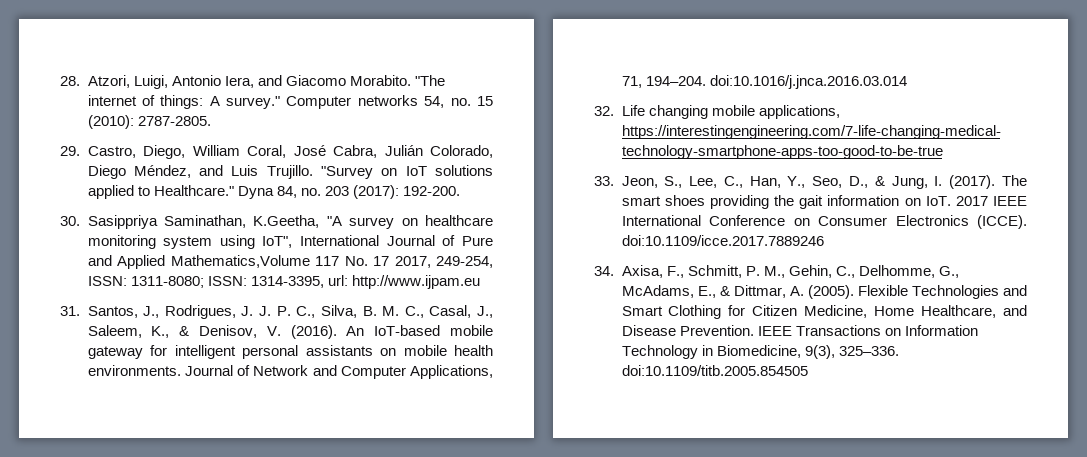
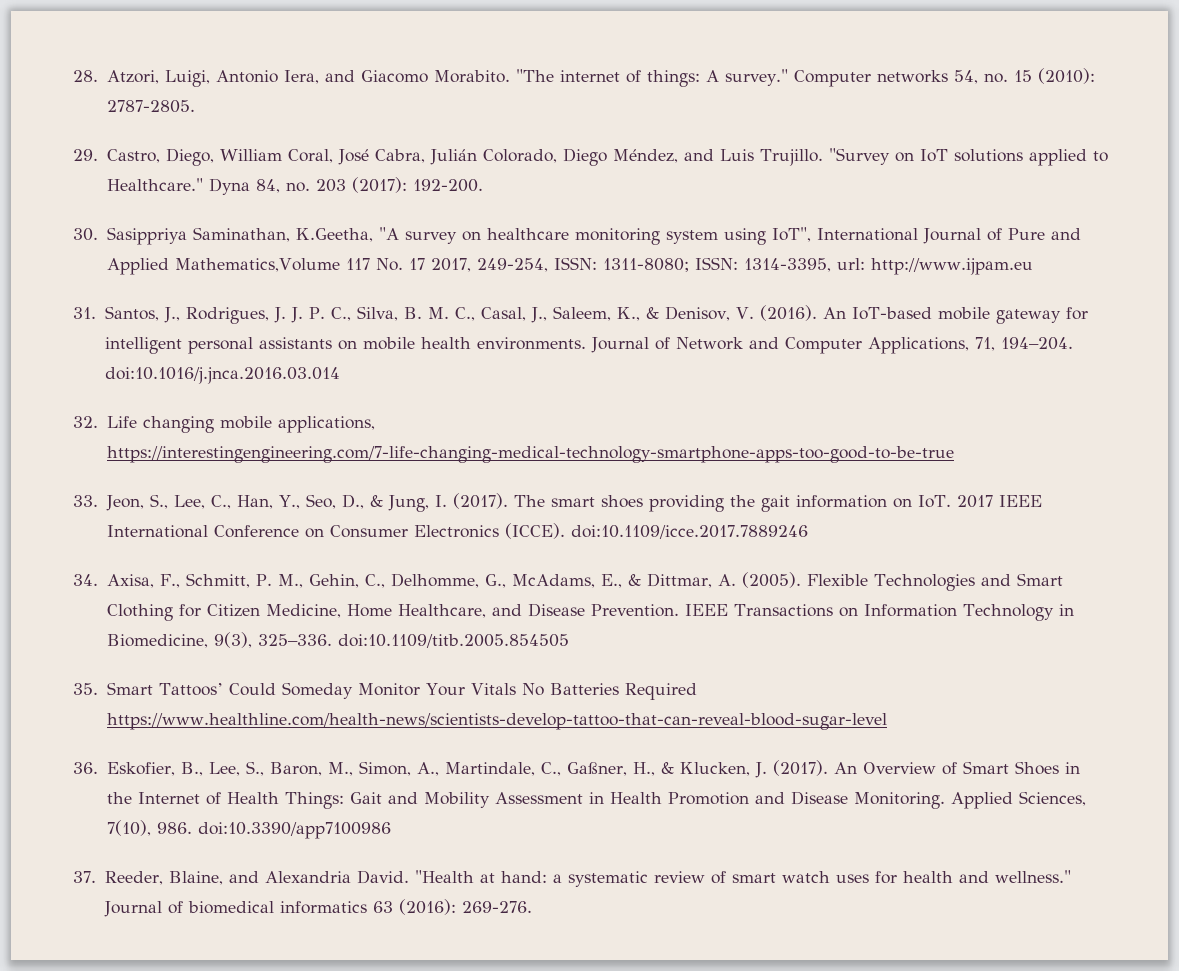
+ 35. Smart Tattoos’ Could Someday Monitor Your Vitals No Batteries Required https://www.healthline.com/health-news/scientists-develop-tattoo-that-can-reveal-blood-sugar-level
+ 36. Eskofier, B., Lee, S., Baron, M., Simon, A., Martindale, C., Gaßner, H., & Klucken, J. (2017). An Overview of Smart Shoes in the Internet of Health Things: Gait and Mobility Assessment in Health Promotion and Disease Monitoring. Applied Sciences, 7(10), 986. doi:10.3390/app7100986
+ 37. Reeder, Blaine, and Alexandria David. "Health at hand: a systematic review of smart watch uses for health and wellness." Journal of biomedical informatics 63 (2016): 269-276.

